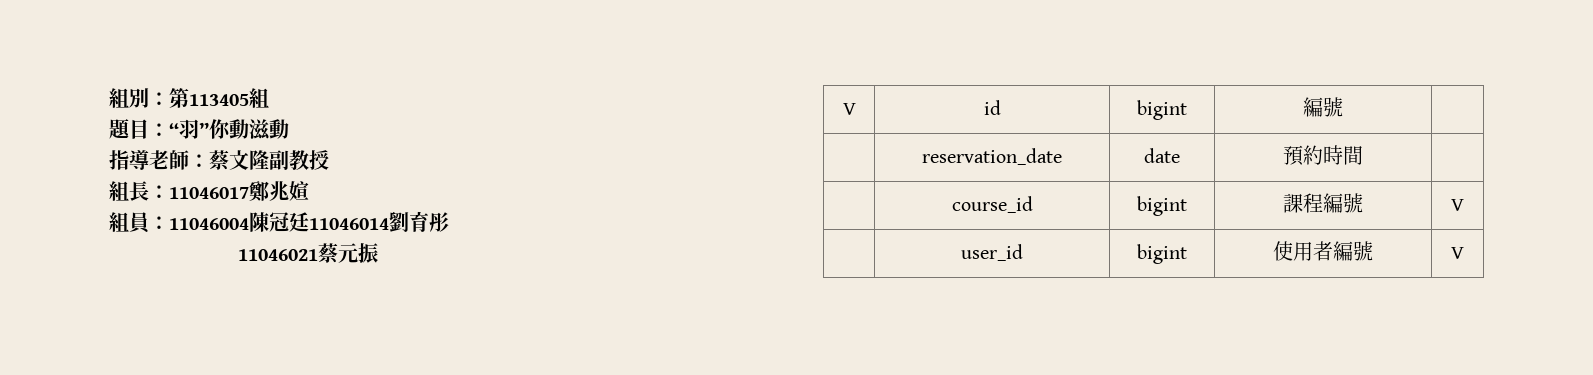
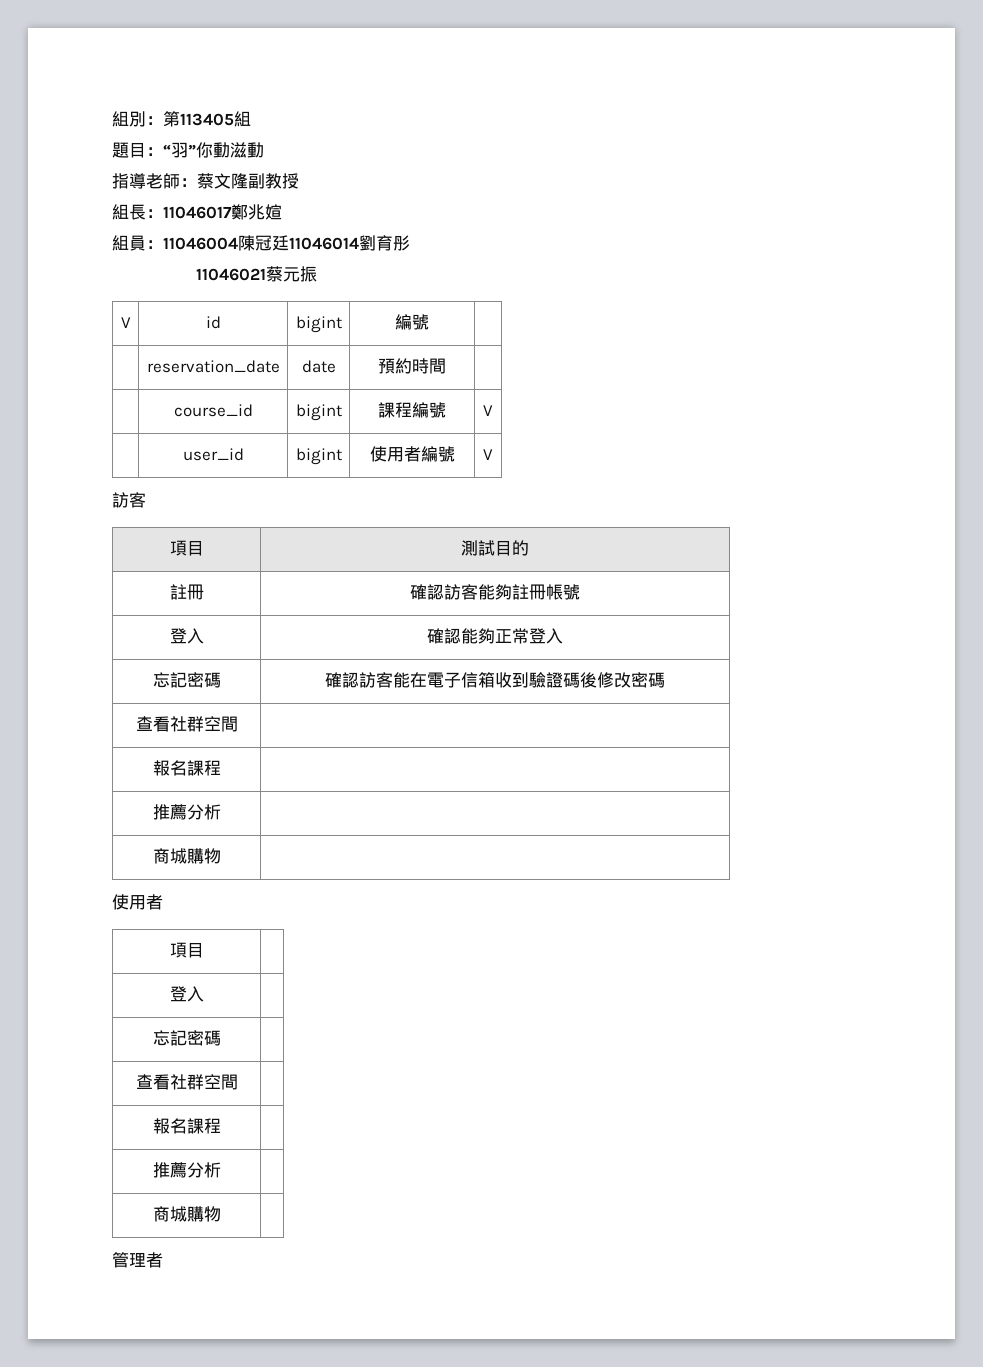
  | user_id | bigint | 使用者編號 | V
+ 訪客
+ 項目 | 測試目的
+ 註冊 | 確認訪客能夠註冊帳號
+ 登入 | 確認能夠正常登入
+ 忘記密碼 | 確認訪客能在電子信箱收到驗證碼後修改密碼
+ 查看社群空間 |
+ 報名課程 |
+ 推薦分析 |
+ 商城購物 |
+ 使用者
+ 項目 |
+ 登入 |
+ 忘記密碼 |
+ 查看社群空間 |
+ 報名課程 |
+ 推薦分析 |
+ 商城購物 |
+ 管理者

